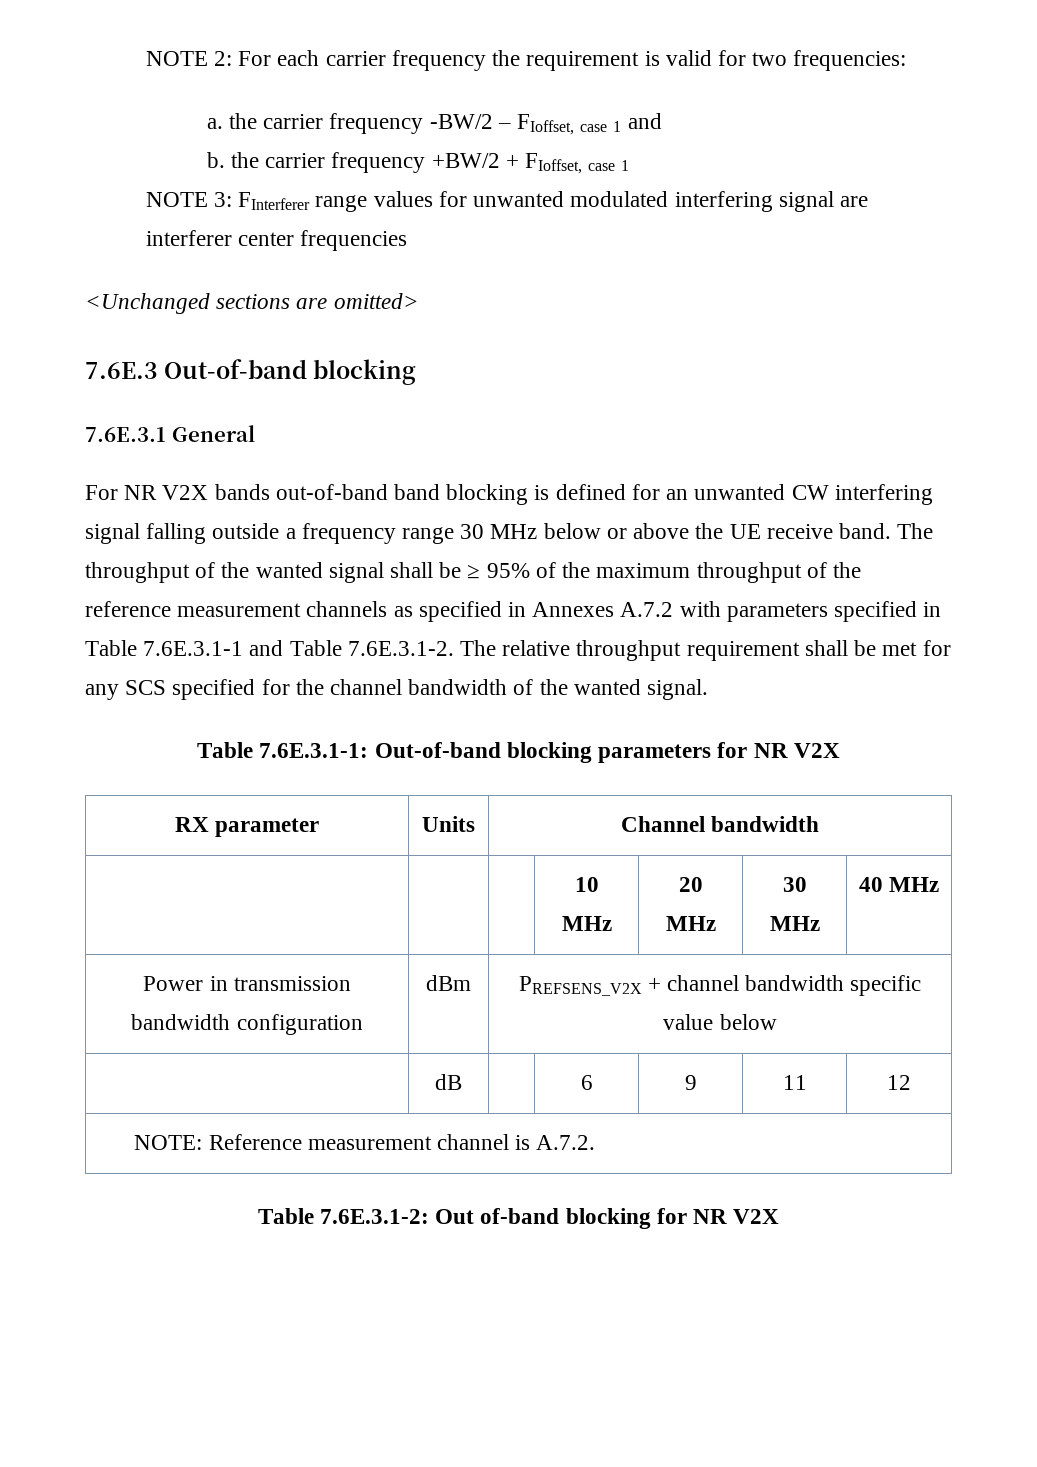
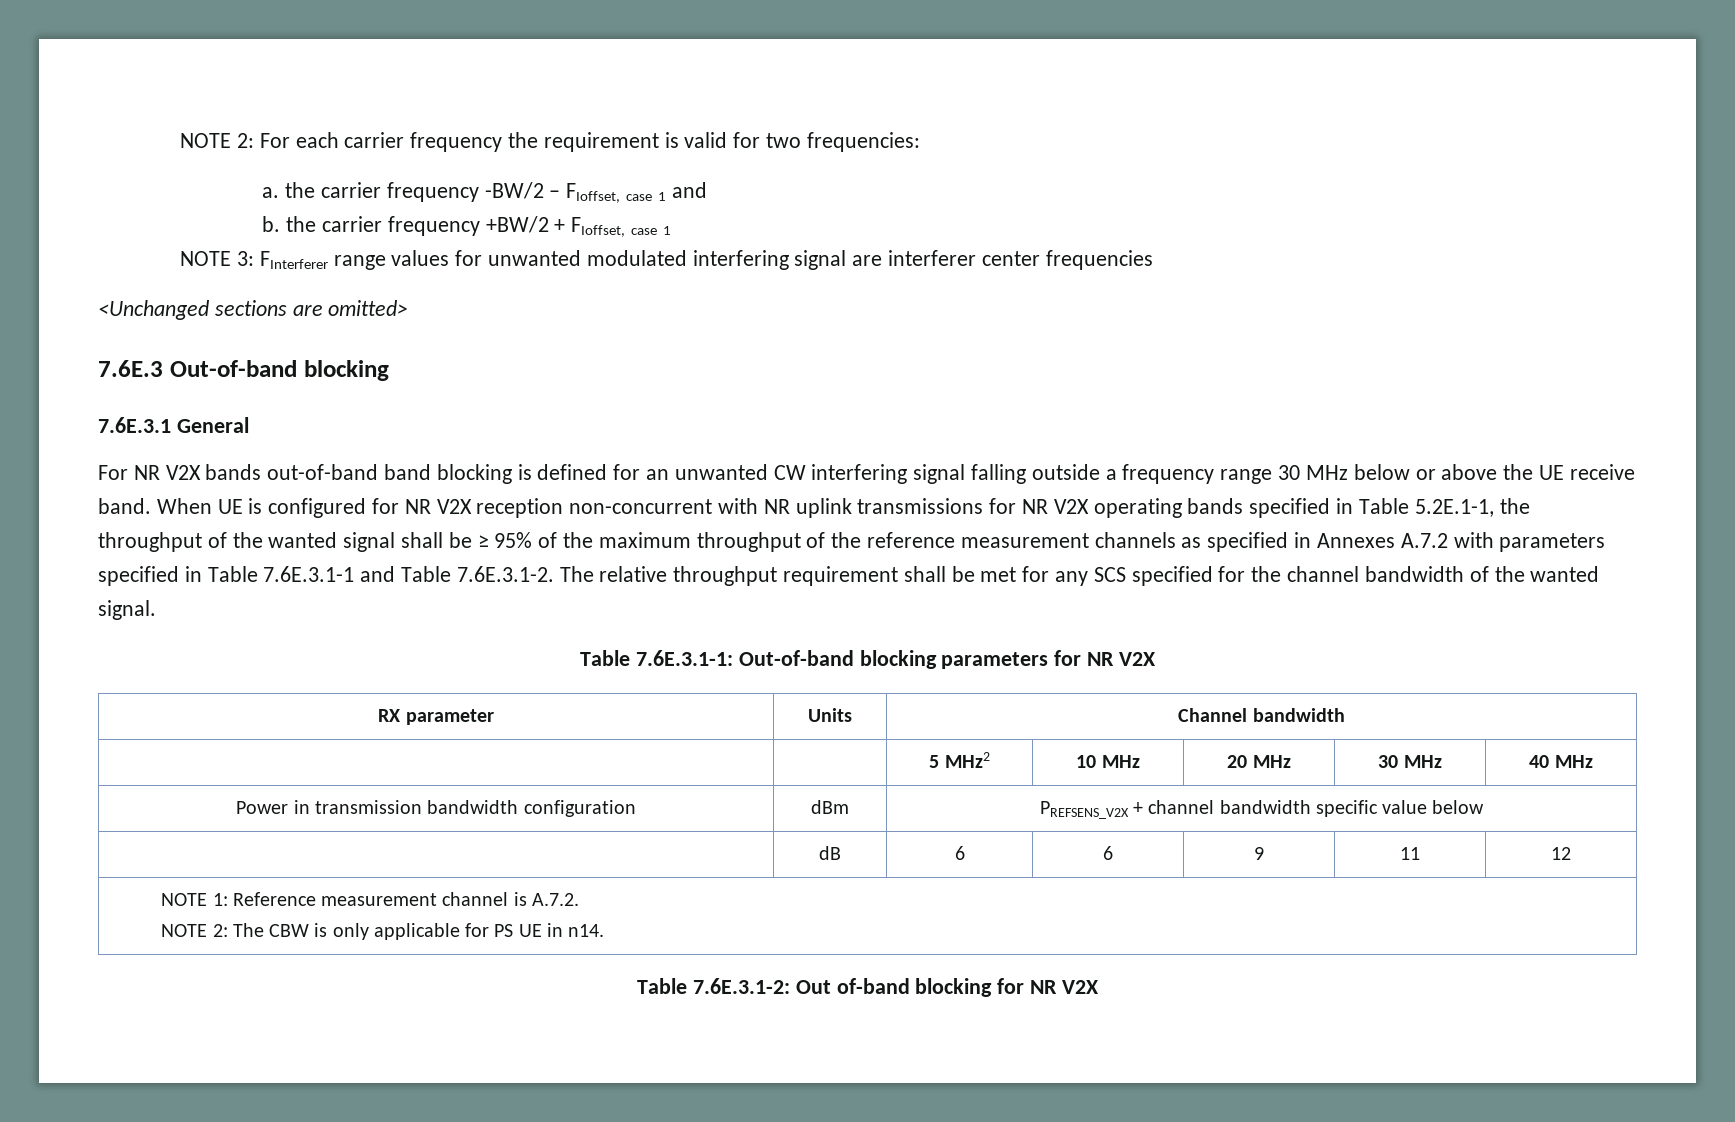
- The throughput of the wanted signal shall be ≥ 95% of the maximum throughput of the reference measurement channels as specified in Annexes A.7.2 with parameters specified in Table 7.6E.3.1-1 and Table 7.6E.3.1-2. The relative throughput requirement shall be met for any SCS specified for the channel bandwidth of the wanted signal.
+ When UE is configured for NR V2X reception non-concurrent with NR uplink transmissions for NR V2X operating bands specified in Table 5.2E.1-1, the throughput of the wanted signal shall be ≥ 95% of the maximum throughput of the reference measurement channels as specified in Annexes A.7.2 with parameters specified in Table 7.6E.3.1-1 and Table 7.6E.3.1-2. The relative throughput requirement shall be met for any SCS specified for the channel bandwidth of the wanted signal.
- | | | 10 MHz | 20 MHz | 30 MHz | 40 MHz
+ | | 5 MHz2 | 10 MHz | 20 MHz | 30 MHz | 40 MHz
- | dB | | 6 | 9 | 11 | 12
+ | dB | 6 | 6 | 9 | 11 | 12
- NOTE: Reference measurement channel is A.7.2.
+ NOTE 1: Reference measurement channel is A.7.2.
+ NOTE 2: The CBW is only applicable for PS UE in n14.

